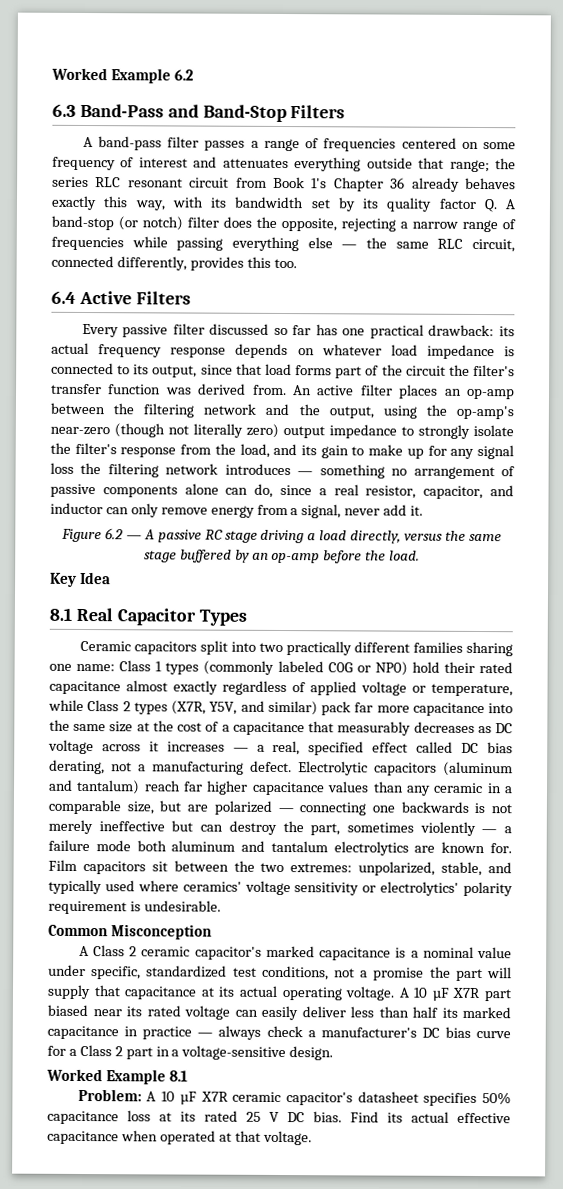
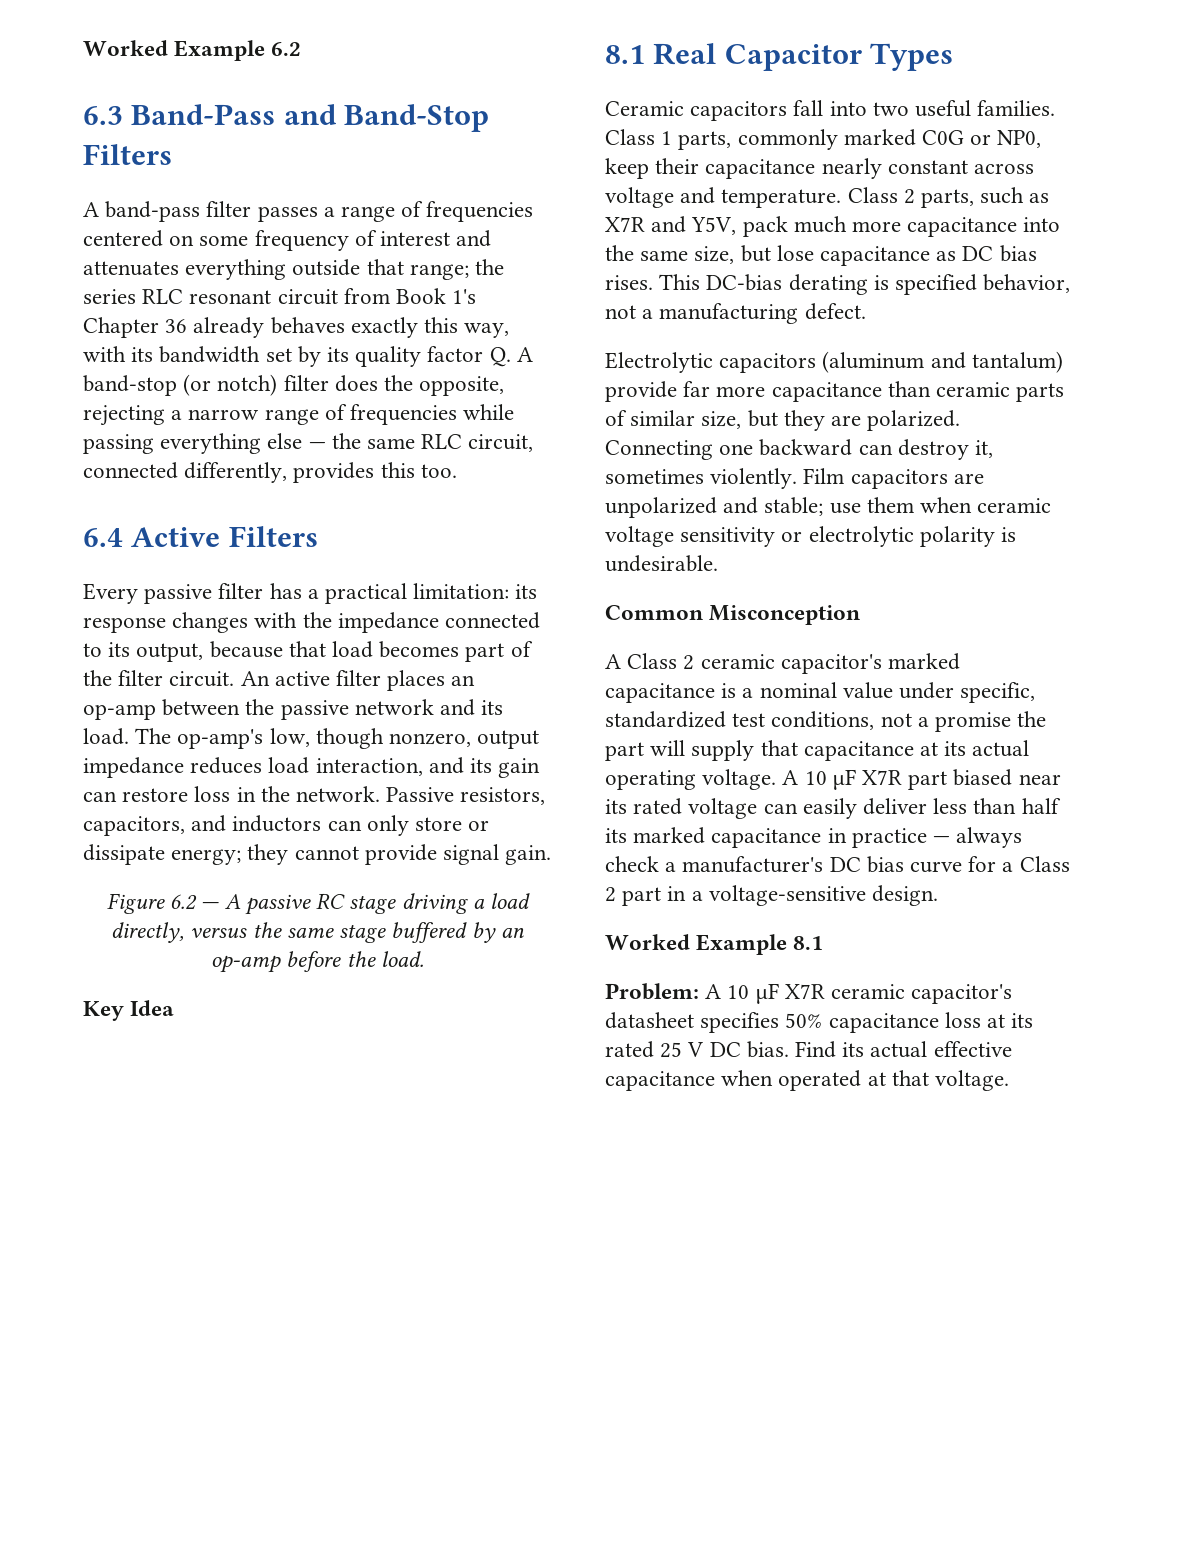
- Every passive filter discussed so far has one practical drawback: its actual frequency response depends on whatever load impedance is connected to its output, since that load forms part of the circuit the filter's transfer function was derived from.
+ Every passive filter has a practical limitation: its response changes with the impedance connected to its output, because that load becomes part of the filter circuit.
- An active filter places an op-amp between the filtering network and the output, using the op-amp's near-zero (though not literally zero) output impedance to strongly isolate the filter's response from the load, and its gain to make up for any signal loss the filtering network introduces — something no arrangement of passive components alone can do, since a real resistor, capacitor, and inductor can only remove energy from a signal, never add it.
+ An active filter places an op-amp between the passive network and its load. The op-amp's low, though nonzero, output impedance reduces load interaction, and its gain can restore loss in the network. Passive resistors, capacitors, and inductors can only store or dissipate energy; they cannot provide signal gain.
- Ceramic capacitors split into two practically different families sharing one name: Class 1 types (commonly labeled C0G or NP0) hold their rated capacitance almost exactly regardless of applied voltage or temperature, while Class 2 types (X7R, Y5V, and similar) pack far more capacitance into the same size at the cost of a capacitance that measurably decreases as DC voltage across it increases — a real, specified effect called DC bias derating, not a manufacturing defect. Electrolytic capacitors (aluminum and tantalum) reach far higher capacitance values than any ceramic in a comparable size, but are polarized — connecting one backwards is not merely ineffective but can destroy the part, sometimes violently — a failure mode both aluminum and tantalum electrolytics are known for. Film capacitors sit between the two extremes: unpolarized, stable, and typically used where ceramics' voltage sensitivity or electrolytics' polarity requirement is undesirable.
+ Ceramic capacitors fall into two useful families. Class 1 parts, commonly marked C0G or NP0, keep their capacitance nearly constant across voltage and temperature. Class 2 parts, such as X7R and Y5V, pack much more capacitance into the same size, but lose capacitance as DC bias rises. This DC-bias derating is specified behavior, not a manufacturing defect.
+ Electrolytic capacitors (aluminum and tantalum) provide far more capacitance than ceramic parts of similar size, but they are polarized. Connecting one backward can destroy it, sometimes violently. Film capacitors are unpolarized and stable; use them when ceramic voltage sensitivity or electrolytic polarity is undesirable.

